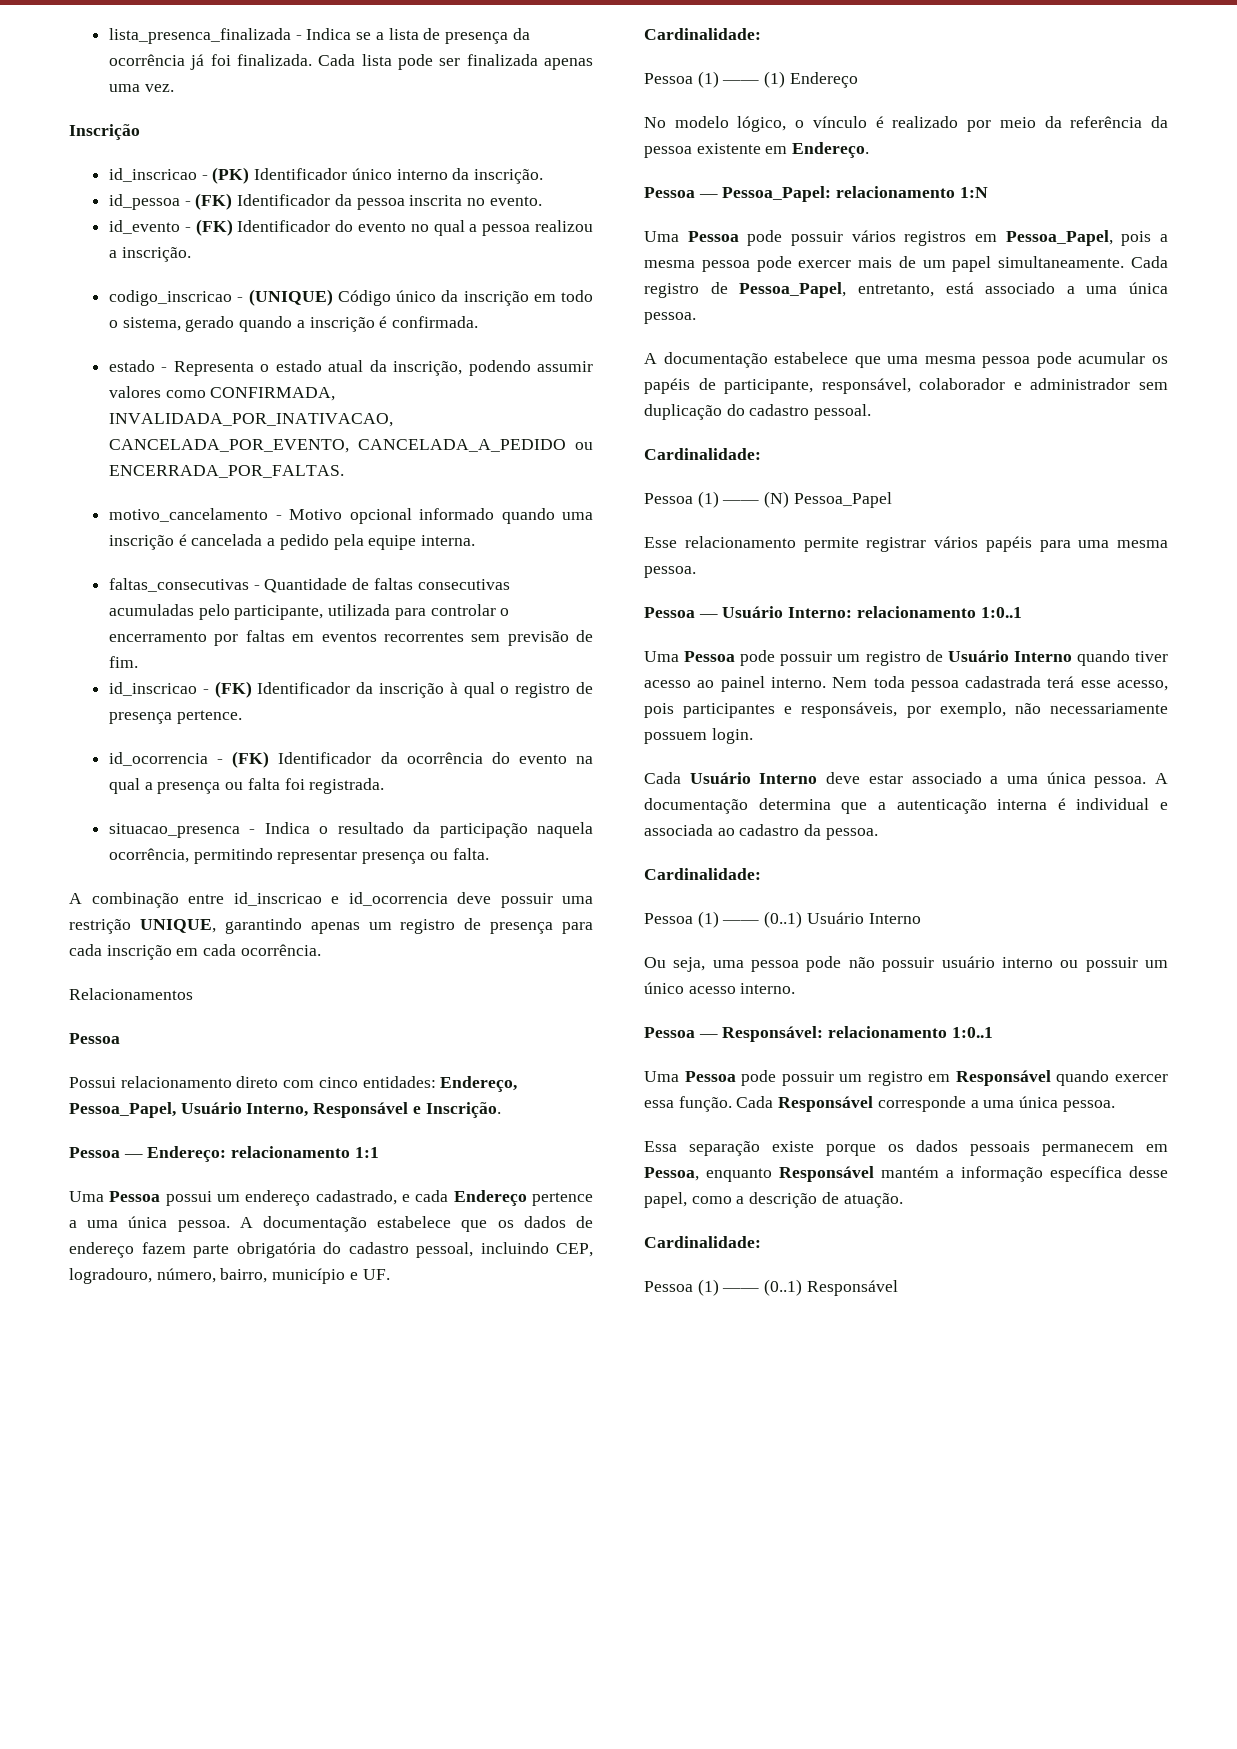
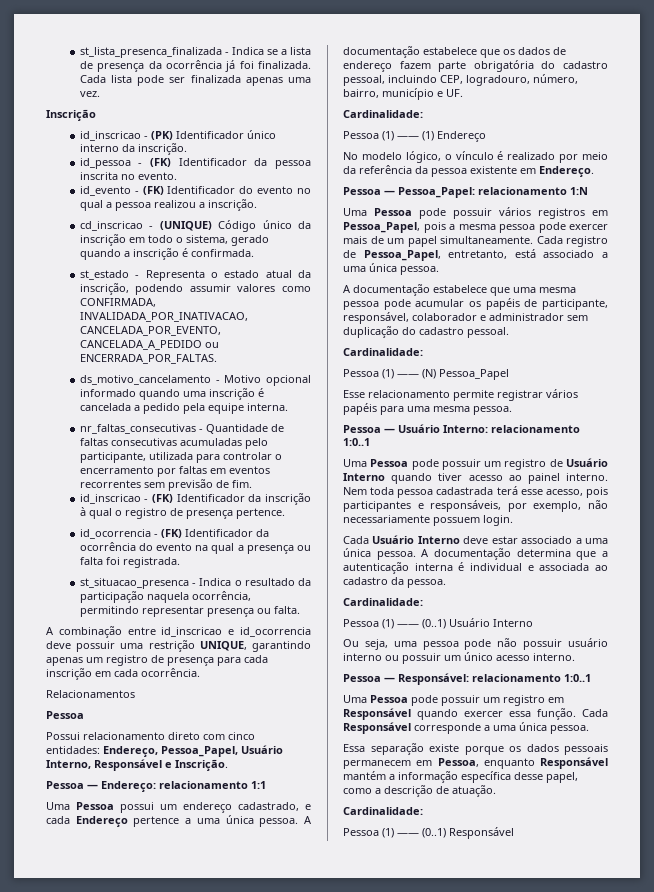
- lista_presenca_finalizada - Indica se a lista de presença da ocorrência já foi finalizada.
+ st_lista_presenca_finalizada - Indica se a lista de presença da ocorrência já foi finalizada.
- codigo_inscricao - (UNIQUE) Código único da inscrição em todo o sistema, gerado quando a inscrição é confirmada.
+ cd_inscricao - (UNIQUE) Código único da inscrição em todo o sistema, gerado quando a inscrição é confirmada.
- estado - Representa o estado atual da inscrição, podendo assumir valores como CONFIRMADA, INVALIDADA_POR_INATIVACAO, CANCELADA_POR_EVENTO, CANCELADA_A_PEDIDO ou ENCERRADA_POR_FALTAS.
+ st_estado - Representa o estado atual da inscrição, podendo assumir valores como CONFIRMADA, INVALIDADA_POR_INATIVACAO, CANCELADA_POR_EVENTO, CANCELADA_A_PEDIDO ou ENCERRADA_POR_FALTAS.
- motivo_cancelamento - Motivo opcional informado quando uma inscrição é cancelada a pedido pela equipe interna.
+ ds_motivo_cancelamento - Motivo opcional informado quando uma inscrição é cancelada a pedido pela equipe interna.
- faltas_consecutivas - Quantidade de faltas consecutivas acumuladas pelo participante, utilizada para controlar o encerramento por faltas em eventos recorrentes sem previsão de fim.
+ nr_faltas_consecutivas - Quantidade de faltas consecutivas acumuladas pelo participante, utilizada para controlar o encerramento por faltas em eventos recorrentes sem previsão de fim.
- situacao_presenca - Indica o resultado da participação naquela ocorrência, permitindo representar presença ou falta.
+ st_situacao_presenca - Indica o resultado da participação naquela ocorrência, permitindo representar presença ou falta.

